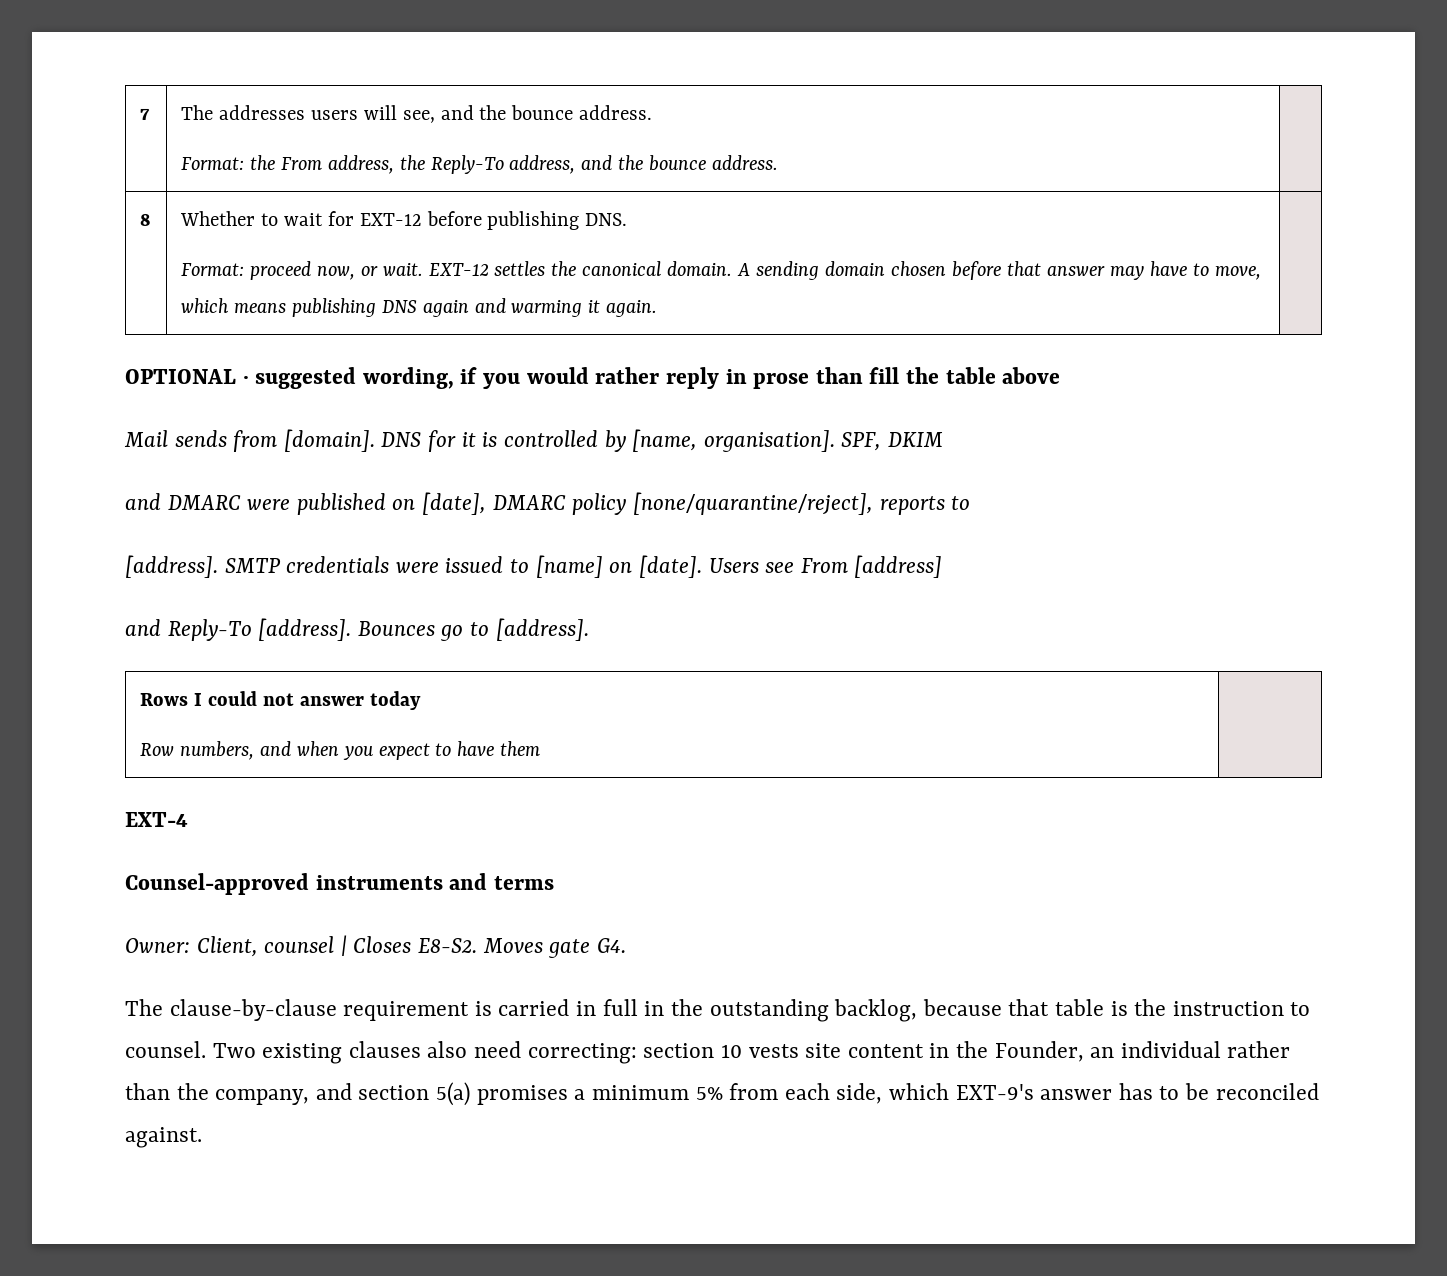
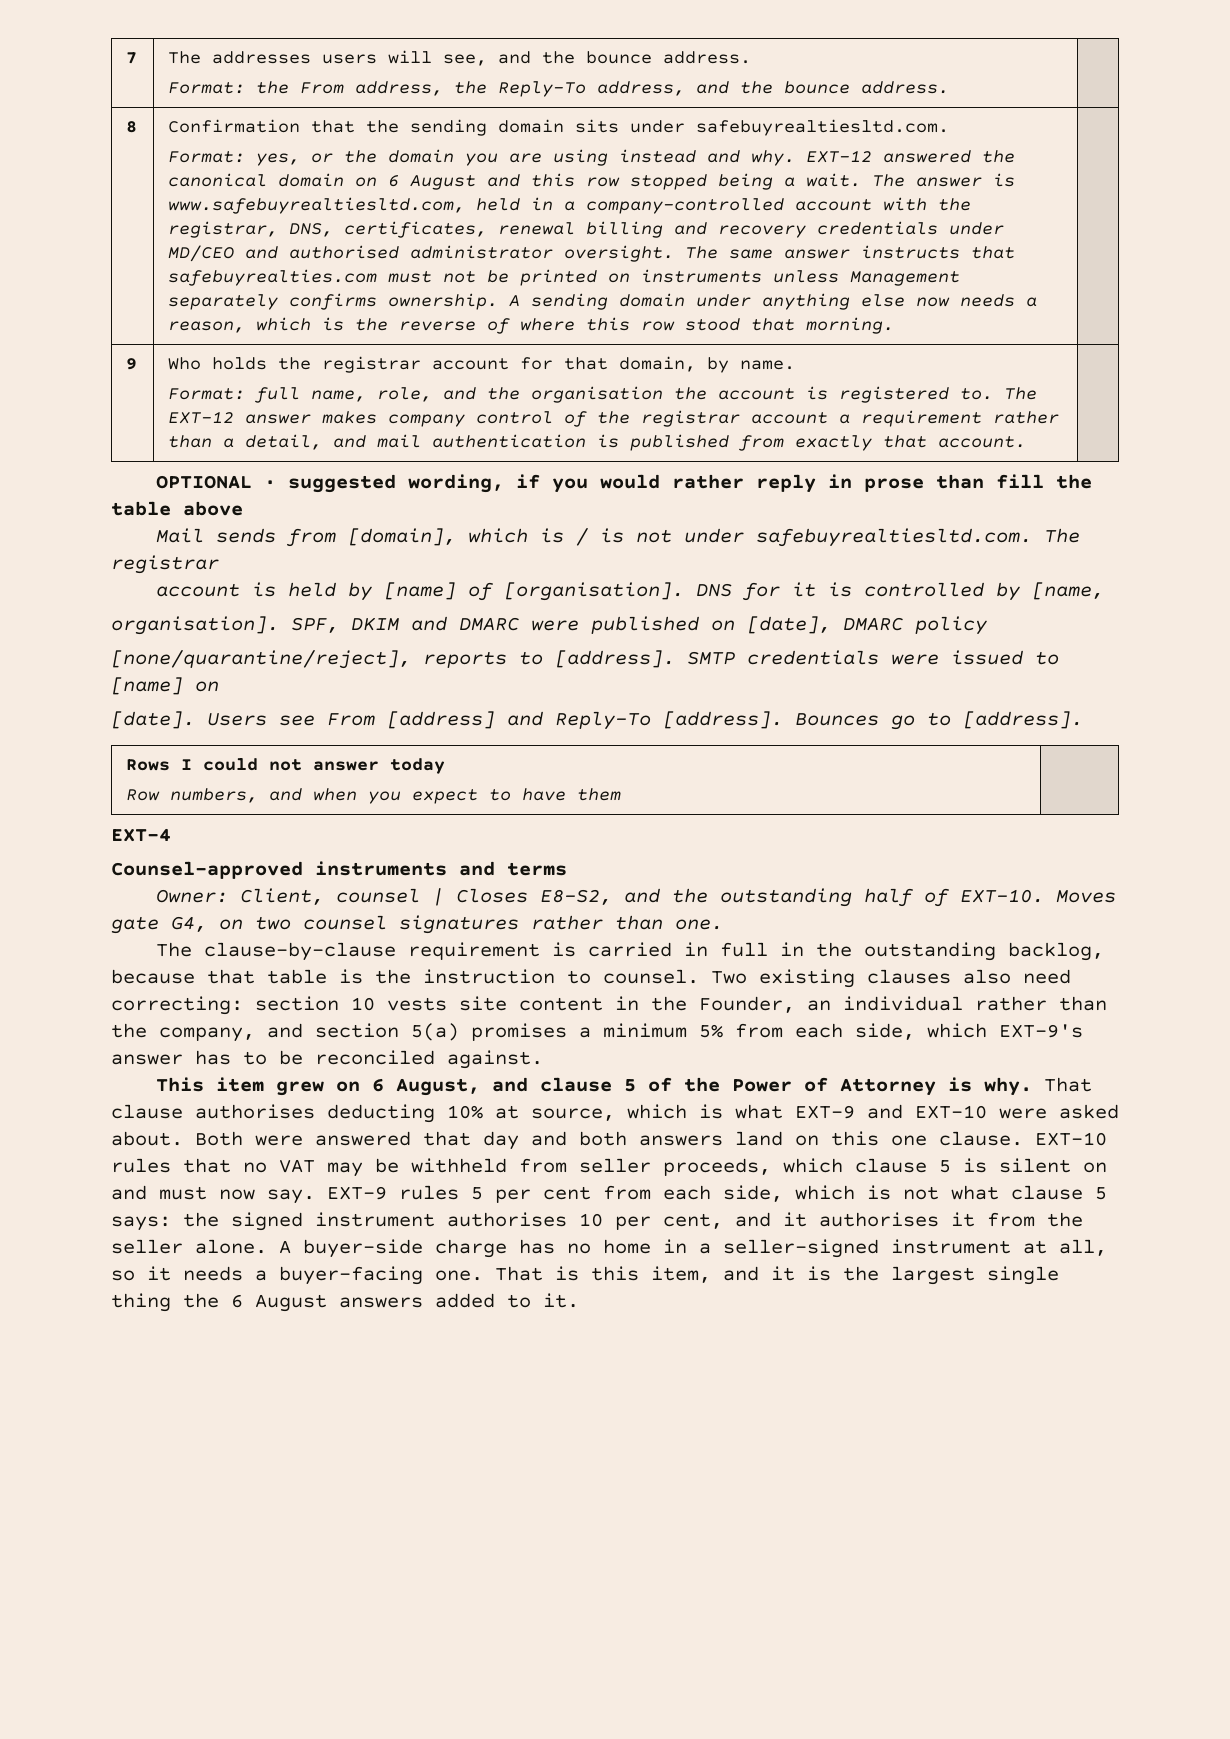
- Whether to wait for EXT-12 before publishing DNS.
- Format: proceed now, or wait. EXT-12 settles the canonical domain. A sending domain chosen before that answer may have to move, which means publishing DNS again and warming it again.
+ Confirmation that the sending domain sits under safebuyrealtiesltd.com.
+ Format: yes, or the domain you are using instead and why. EXT-12 answered the canonical domain on 6 August and this row stopped being a wait. The answer is www.safebuyrealtiesltd.com, held in a company-controlled account with the registrar, DNS, certificates, renewal billing and recovery credentials under MD/CEO and authorised administrator oversight. The same answer instructs that safebuyrealties.com must not be printed on instruments unless Management separately confirms ownership. A sending domain under anything else now needs a reason, which is the reverse of where this row stood that morning. |
+ 9 | Who holds the registrar account for that domain, by name.
+ Format: full name, role, and the organisation the account is registered to. The EXT-12 answer makes company control of the registrar account a requirement rather than a detail, and mail authentication is published from exactly that account.
- Mail sends from [domain].
+ Mail sends from [domain], which is / is not under safebuyrealtiesltd.com. The registrar
+ account is held by [name] of [organisation].
- DNS for it is controlled by [name, organisation].
+ DNS for it is controlled by [name,
+ organisation].
- SPF, DKIM
- and DMARC were published on [date], DMARC policy [none/quarantine/reject], reports to
- [address].
+ SPF, DKIM and DMARC were published on [date], DMARC policy
+ [none/quarantine/reject], reports to [address].
- SMTP credentials were issued to [name] on [date].
+ SMTP credentials were issued to [name] on
+ [date].
- Users see From [address]
- and Reply-To [address].
+ Users see From [address] and Reply-To [address].
- Owner: Client, counsel | Closes E8-S2. Moves gate G4.
+ Owner: Client, counsel | Closes E8-S2, and the outstanding half of EXT-10. Moves gate G4, on two counsel signatures rather than one.
+ This item grew on 6 August, and clause 5 of the Power of Attorney is why. That clause authorises deducting 10% at source, which is what EXT-9 and EXT-10 were asked about. Both were answered that day and both answers land on this one clause. EXT-10 rules that no VAT may be withheld from seller proceeds, which clause 5 is silent on and must now say. EXT-9 rules 5 per cent from each side, which is not what clause 5 says: the signed instrument authorises 10 per cent, and it authorises it from the seller alone. A buyer-side charge has no home in a seller-signed instrument at all, so it needs a buyer-facing one. That is this item, and it is the largest single thing the 6 August answers added to it.

